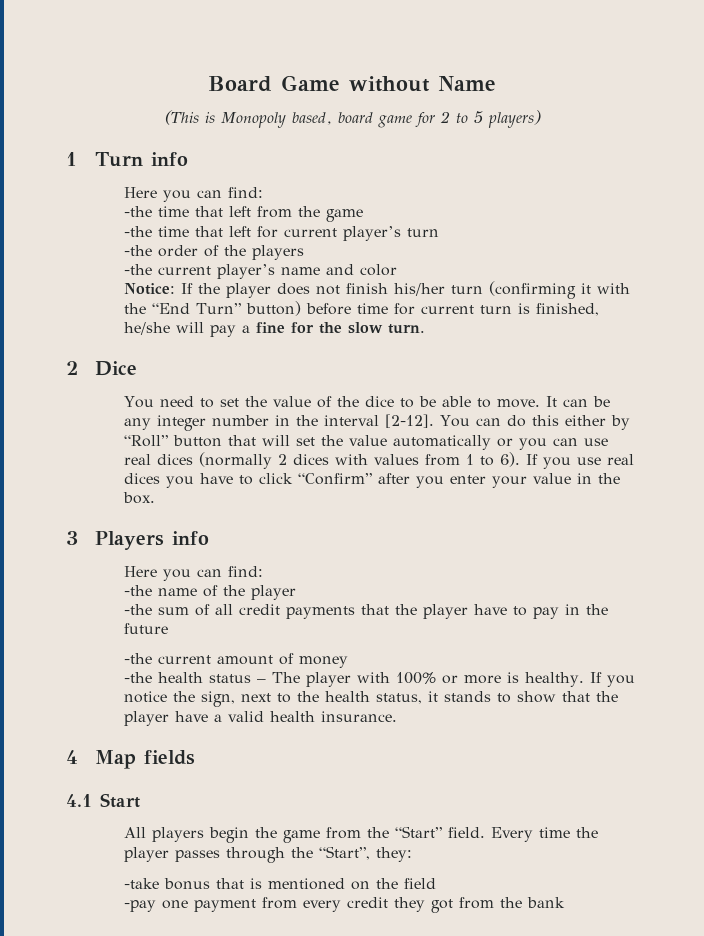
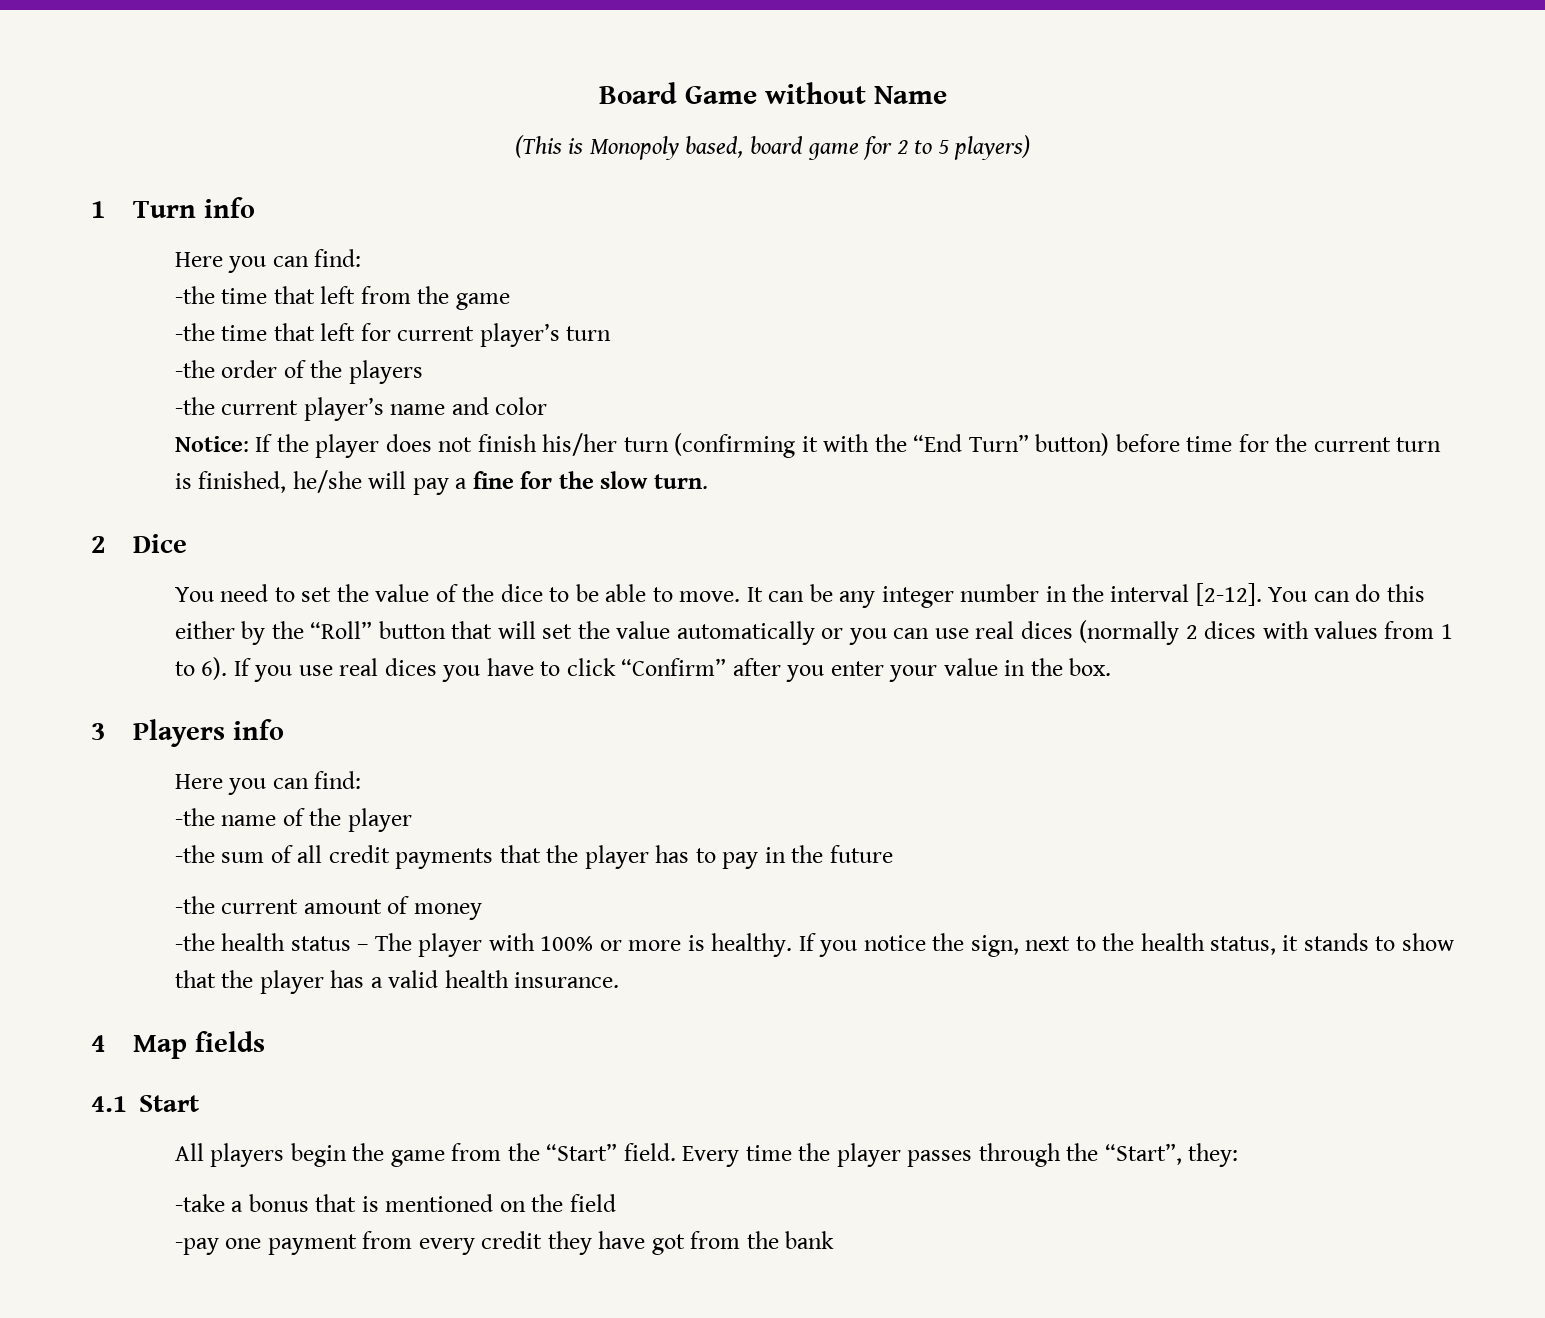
- Notice: If the player does not finish his/her turn (confirming it with the “End Turn” button) before time for current turn is finished, he/she will pay a fine for the slow turn.
+ Notice: If the player does not finish his/her turn (confirming it with the “End Turn” button) before time for the current turn is finished, he/she will pay a fine for the slow turn.
- You can do this either by “Roll” button that will set the value automatically or you can use real dices (normally 2 dices with values from 1 to 6).
+ You can do this either by the “Roll” button that will set the value automatically or you can use real dices (normally 2 dices with values from 1 to 6).
- -the sum of all credit payments that the player have to pay in the future
+ -the sum of all credit payments that the player has to pay in the future
- If you notice the sign, next to the health status, it stands to show that the player have a valid health insurance.
+ If you notice the sign, next to the health status, it stands to show that the player has a valid health insurance.
- -take bonus that is mentioned on the field
+ -take a bonus that is mentioned on the field
- -pay one payment from every credit they got from the bank
+ -pay one payment from every credit they have got from the bank

